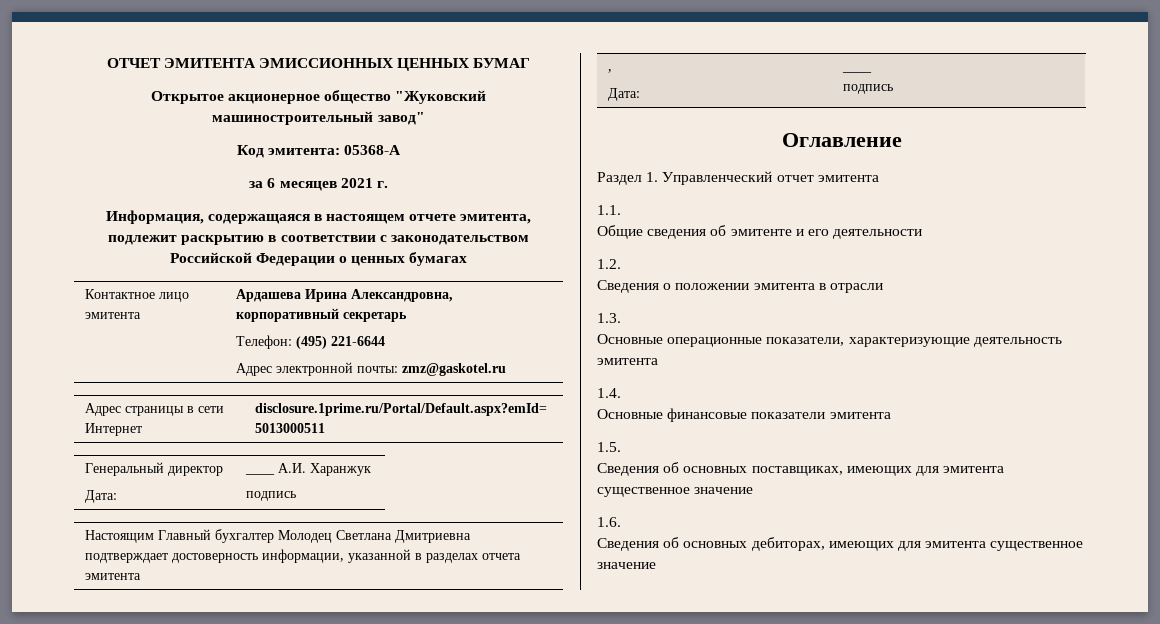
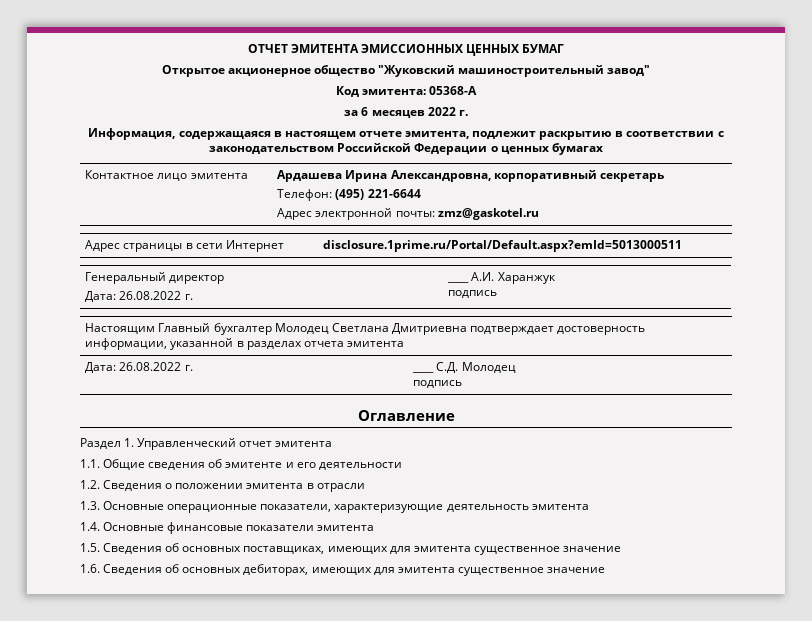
- за 6 месяцев 2021 г.
+ за 6 месяцев 2022 г.
  Генеральный директор
- Дата: | ____ А.И. Харанжук
+ Дата: 26.08.2022 г. | ____ А.И. Харанжук
- ,
- Дата: | ____
+ Дата: 26.08.2022 г. | ____ С.Д. Молодец
- 1.1.
- Общие сведения об эмитенте и его деятельности
+ 1.1. Общие сведения об эмитенте и его деятельности
- 1.2.
- Сведения о положении эмитента в отрасли
+ 1.2. Сведения о положении эмитента в отрасли
- 1.3.
- Основные операционные показатели, характеризующие деятельность эмитента
+ 1.3. Основные операционные показатели, характеризующие деятельность эмитента
- 1.4.
- Основные финансовые показатели эмитента
+ 1.4. Основные финансовые показатели эмитента
- 1.5.
- Сведения об основных поставщиках, имеющих для эмитента существенное значение
+ 1.5. Сведения об основных поставщиках, имеющих для эмитента существенное значение
- 1.6.
- Сведения об основных дебиторах, имеющих для эмитента существенное значение
+ 1.6. Сведения об основных дебиторах, имеющих для эмитента существенное значение

